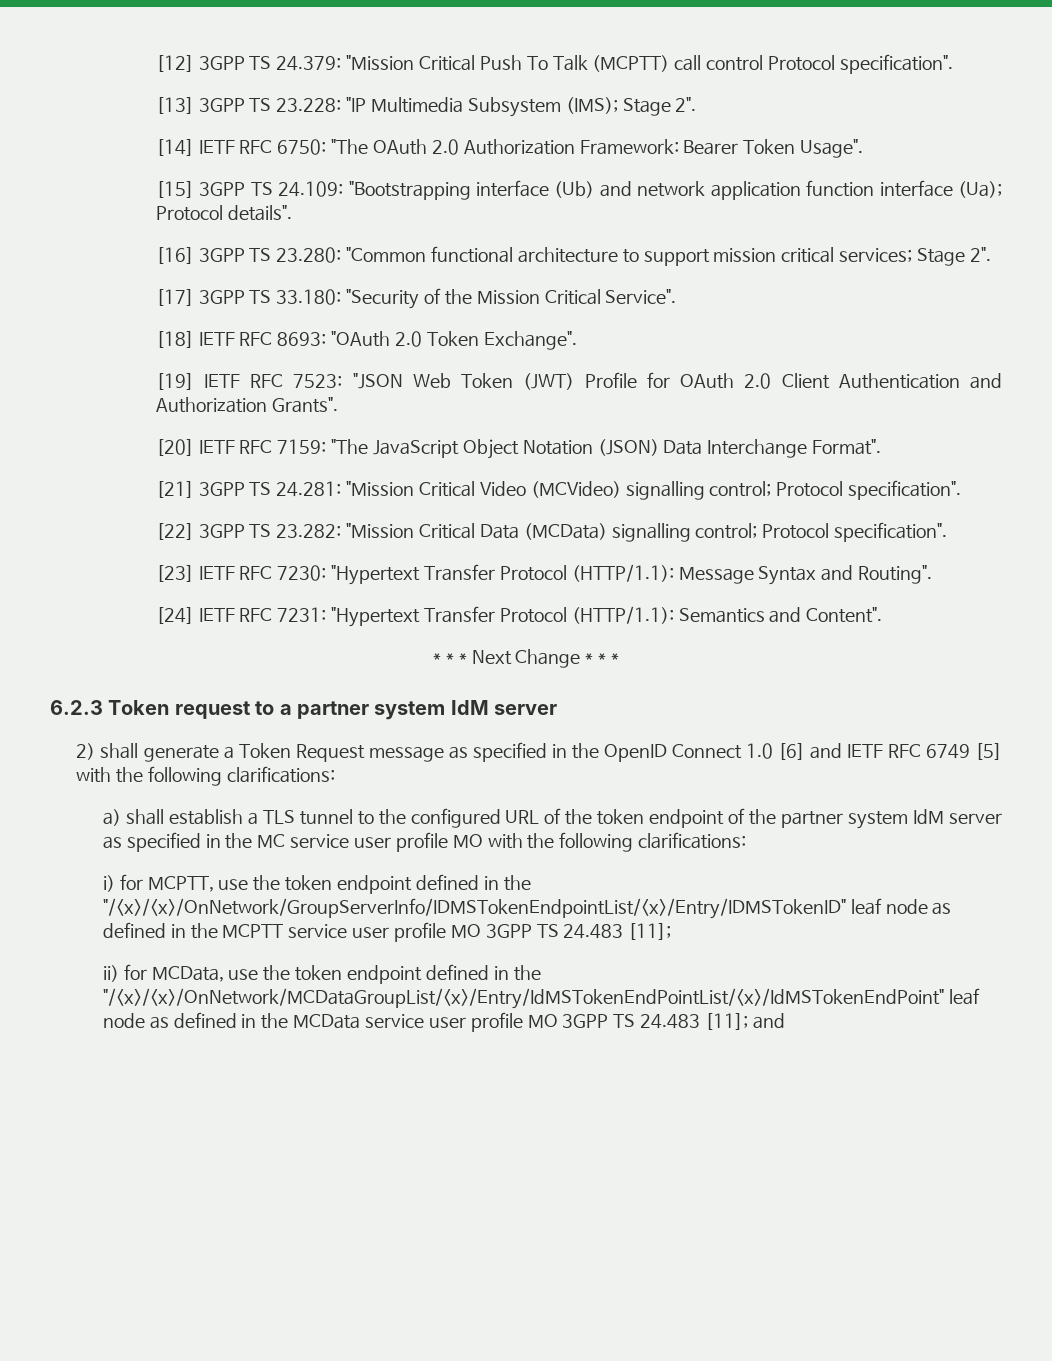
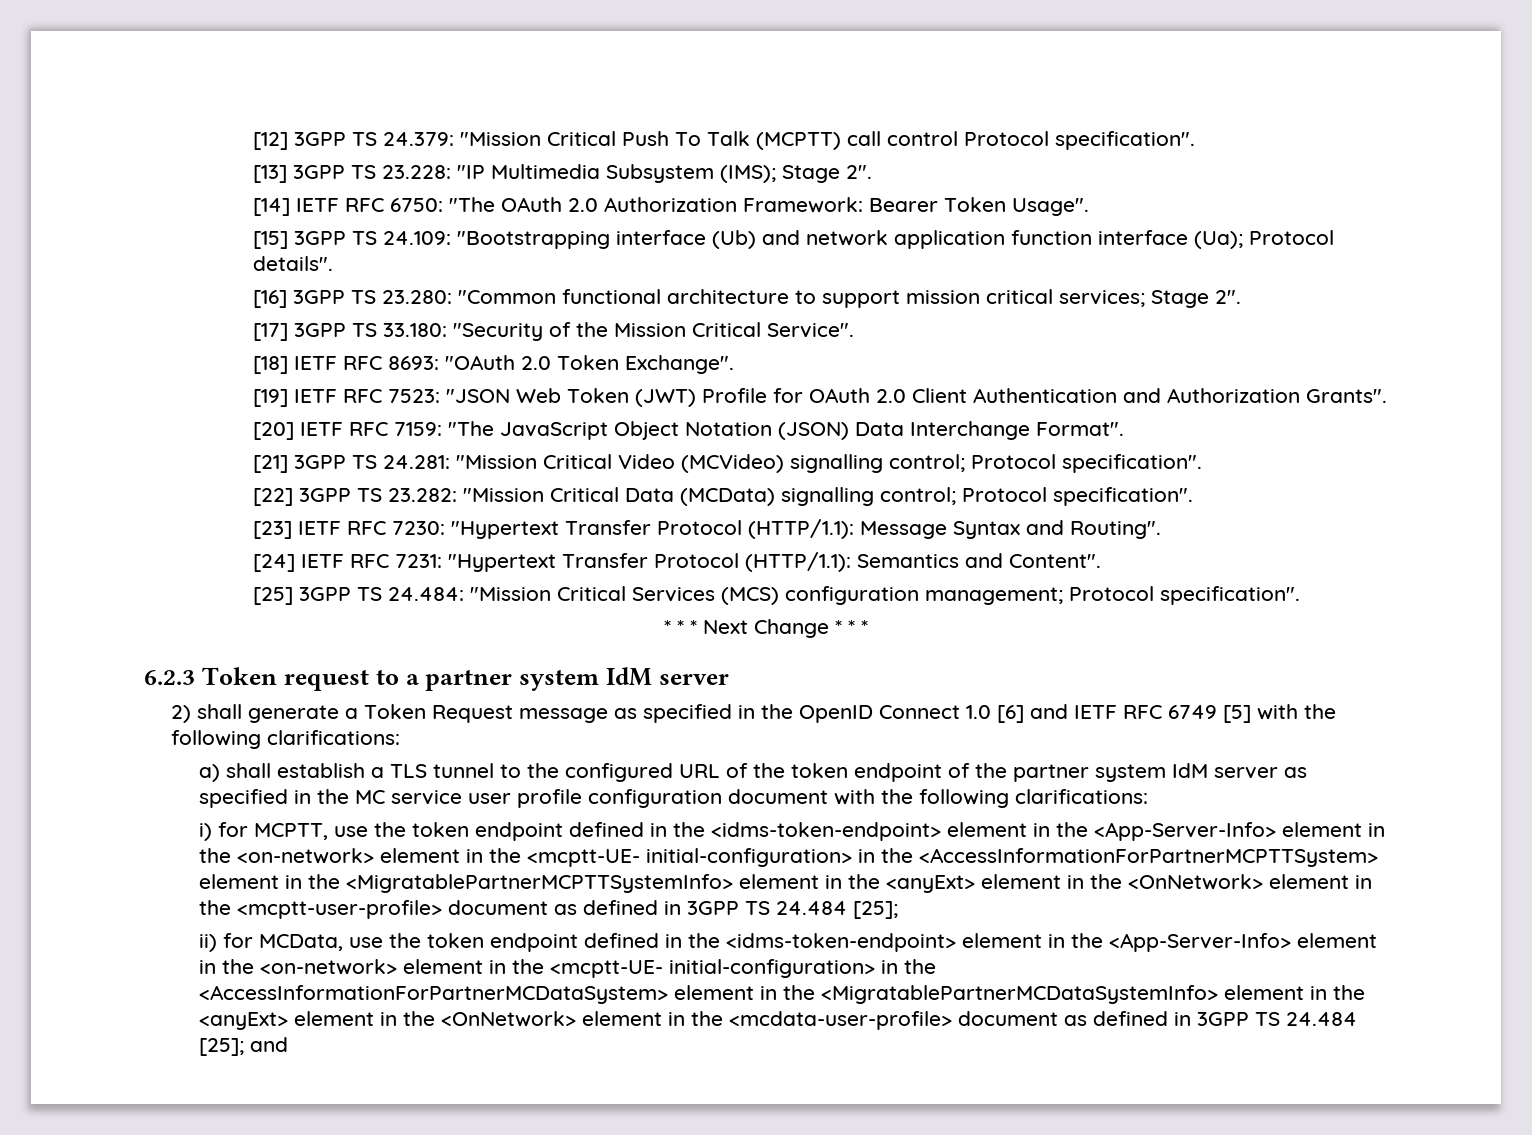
+ [25] 3GPP TS 24.484: "Mission Critical Services (MCS) configuration management; Protocol specification".
- a) shall establish a TLS tunnel to the configured URL of the token endpoint of the partner system IdM server as specified in the MC service user profile MO with the following clarifications:
+ a) shall establish a TLS tunnel to the configured URL of the token endpoint of the partner system IdM server as specified in the MC service user profile configuration document with the following clarifications:
- i) for MCPTT, use the token endpoint defined in the "/<x>/<x>/OnNetwork/GroupServerInfo/IDMSTokenEndpointList/<x>/Entry/IDMSTokenID" leaf node as defined in the MCPTT service user profile MO 3GPP TS 24.483 [11];
+ i) for MCPTT, use the token endpoint defined in the <idms-token-endpoint> element in the <App-Server-Info> element in the <on-network> element in the <mcptt-UE- initial-configuration> in the <AccessInformationForPartnerMCPTTSystem> element in the <MigratablePartnerMCPTTSystemInfo> element in the <anyExt> element in the <OnNetwork> element in the <mcptt-user-profile> document as defined in 3GPP TS 24.484 [25];
- ii) for MCData, use the token endpoint defined in the "/<x>/<x>/OnNetwork/MCDataGroupList/<x>/Entry/IdMSTokenEndPointList/<x>/IdMSTokenEndPoint" leaf node as defined in the MCData service user profile MO 3GPP TS 24.483 [11]; and
+ ii) for MCData, use the token endpoint defined in the <idms-token-endpoint> element in the <App-Server-Info> element in the <on-network> element in the <mcptt-UE- initial-configuration> in the <AccessInformationForPartnerMCDataSystem> element in the <MigratablePartnerMCDataSystemInfo> element in the <anyExt> element in the <OnNetwork> element in the <mcdata-user-profile> document as defined in 3GPP TS 24.484 [25]; and

